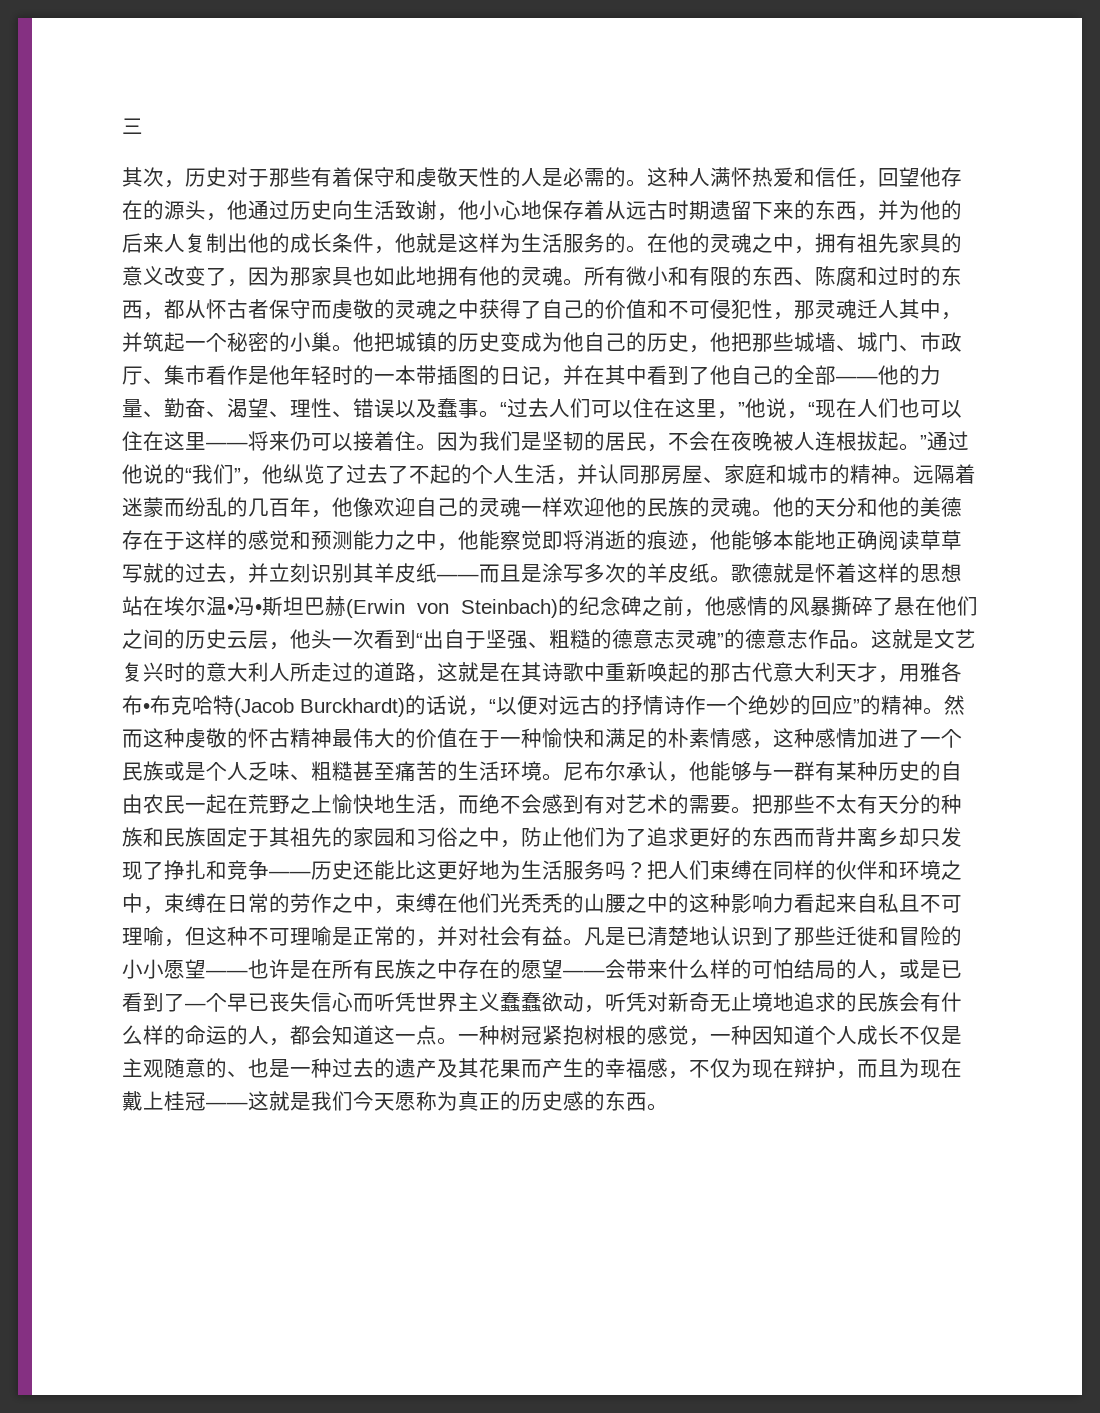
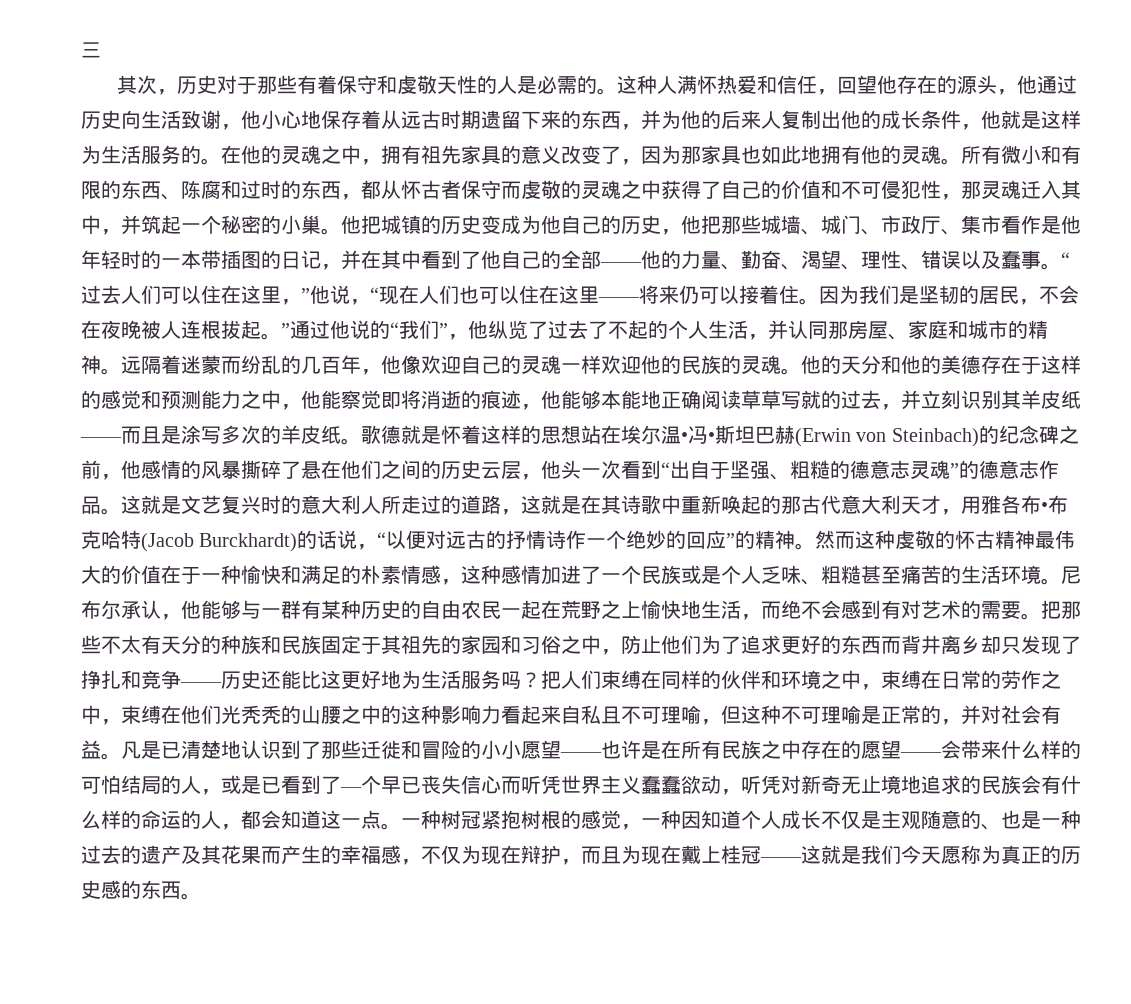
- 所有微小和有限的东西、陈腐和过时的东西，都从怀古者保守而虔敬的灵魂之中获得了自己的价值和不可侵犯性，那灵魂迁人其中，并筑起一个秘密的小巢。
+ 所有微小和有限的东西、陈腐和过时的东西，都从怀古者保守而虔敬的灵魂之中获得了自己的价值和不可侵犯性，那灵魂迁入其中，并筑起一个秘密的小巢。

